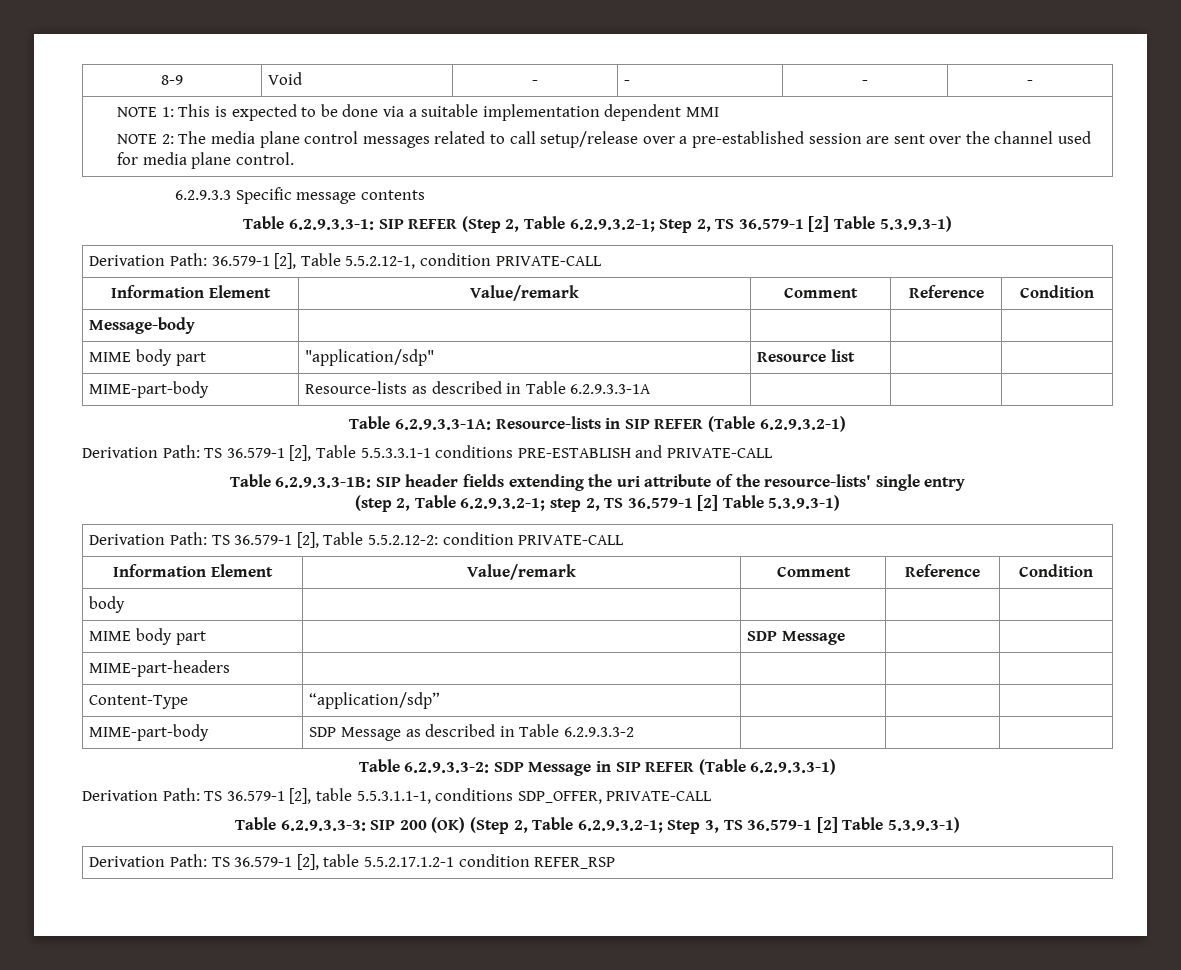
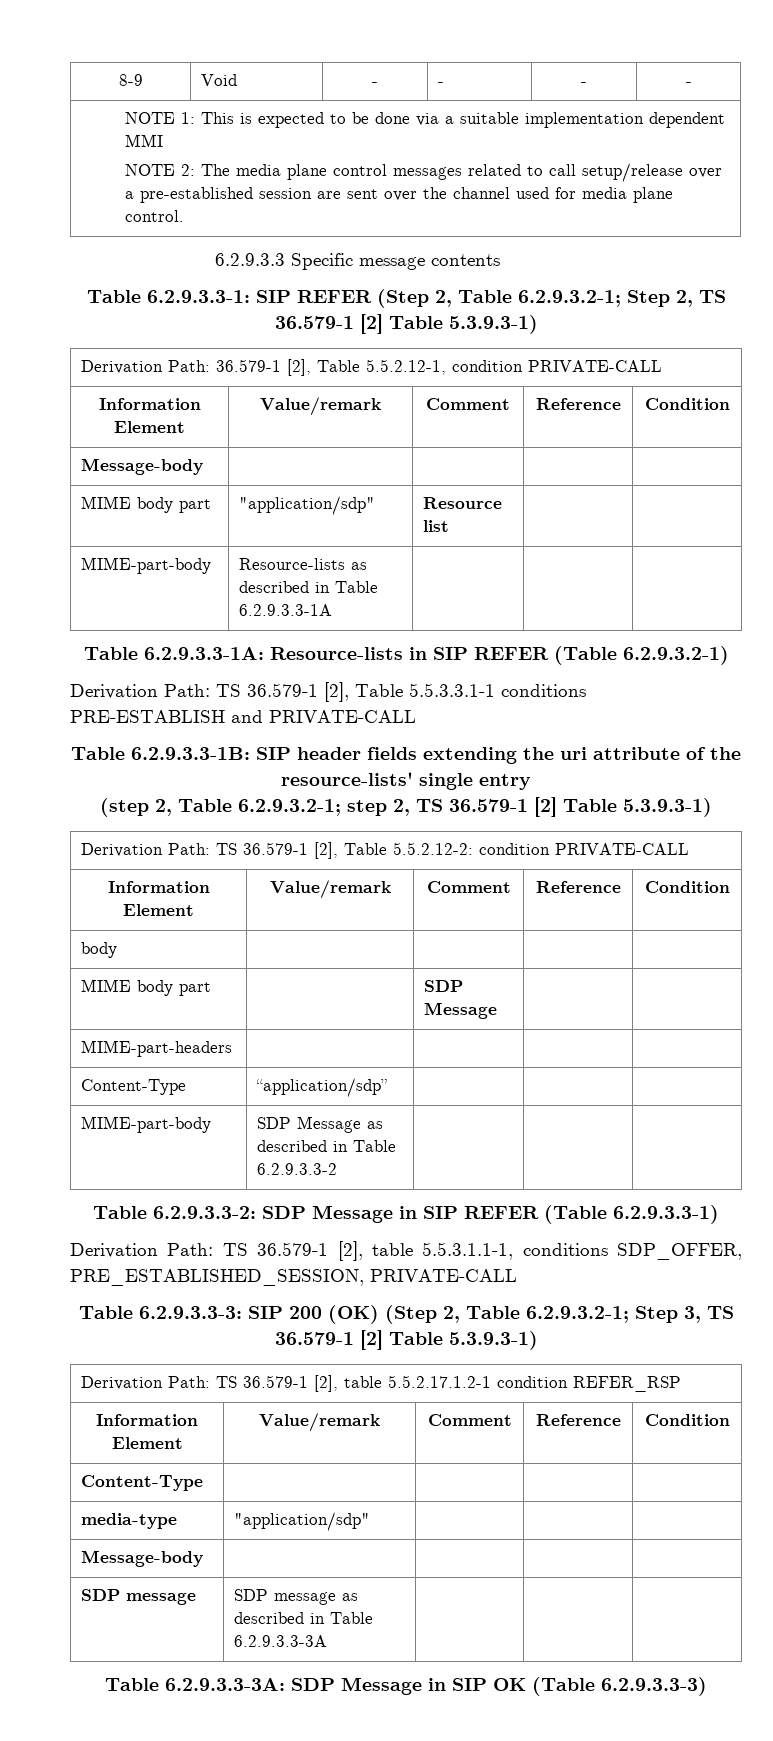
- Derivation Path: TS 36.579-1 [2], table 5.5.3.1.1-1, conditions SDP_OFFER, PRIVATE-CALL
+ Derivation Path: TS 36.579-1 [2], table 5.5.3.1.1-1, conditions SDP_OFFER, PRE_ESTABLISHED_SESSION, PRIVATE-CALL
  Derivation Path: TS 36.579-1 [2], table 5.5.2.17.1.2-1 condition REFER_RSP
+ Information Element | Value/remark | Comment | Reference | Condition
+ Content-Type | | | |
+ media-type | "application/sdp" | | |
+ Message-body | | | |
+ SDP message | SDP message as described in Table 6.2.9.3.3-3A | | |
+ Table 6.2.9.3.3-3A: SDP Message in SIP OK (Table 6.2.9.3.3-3)

